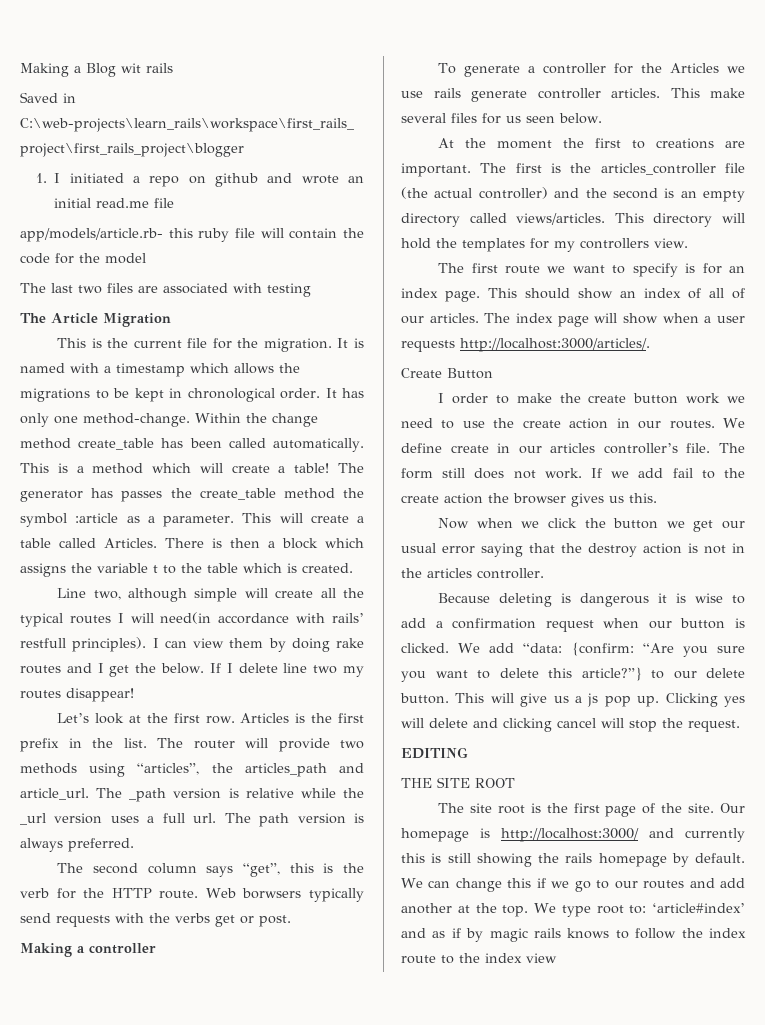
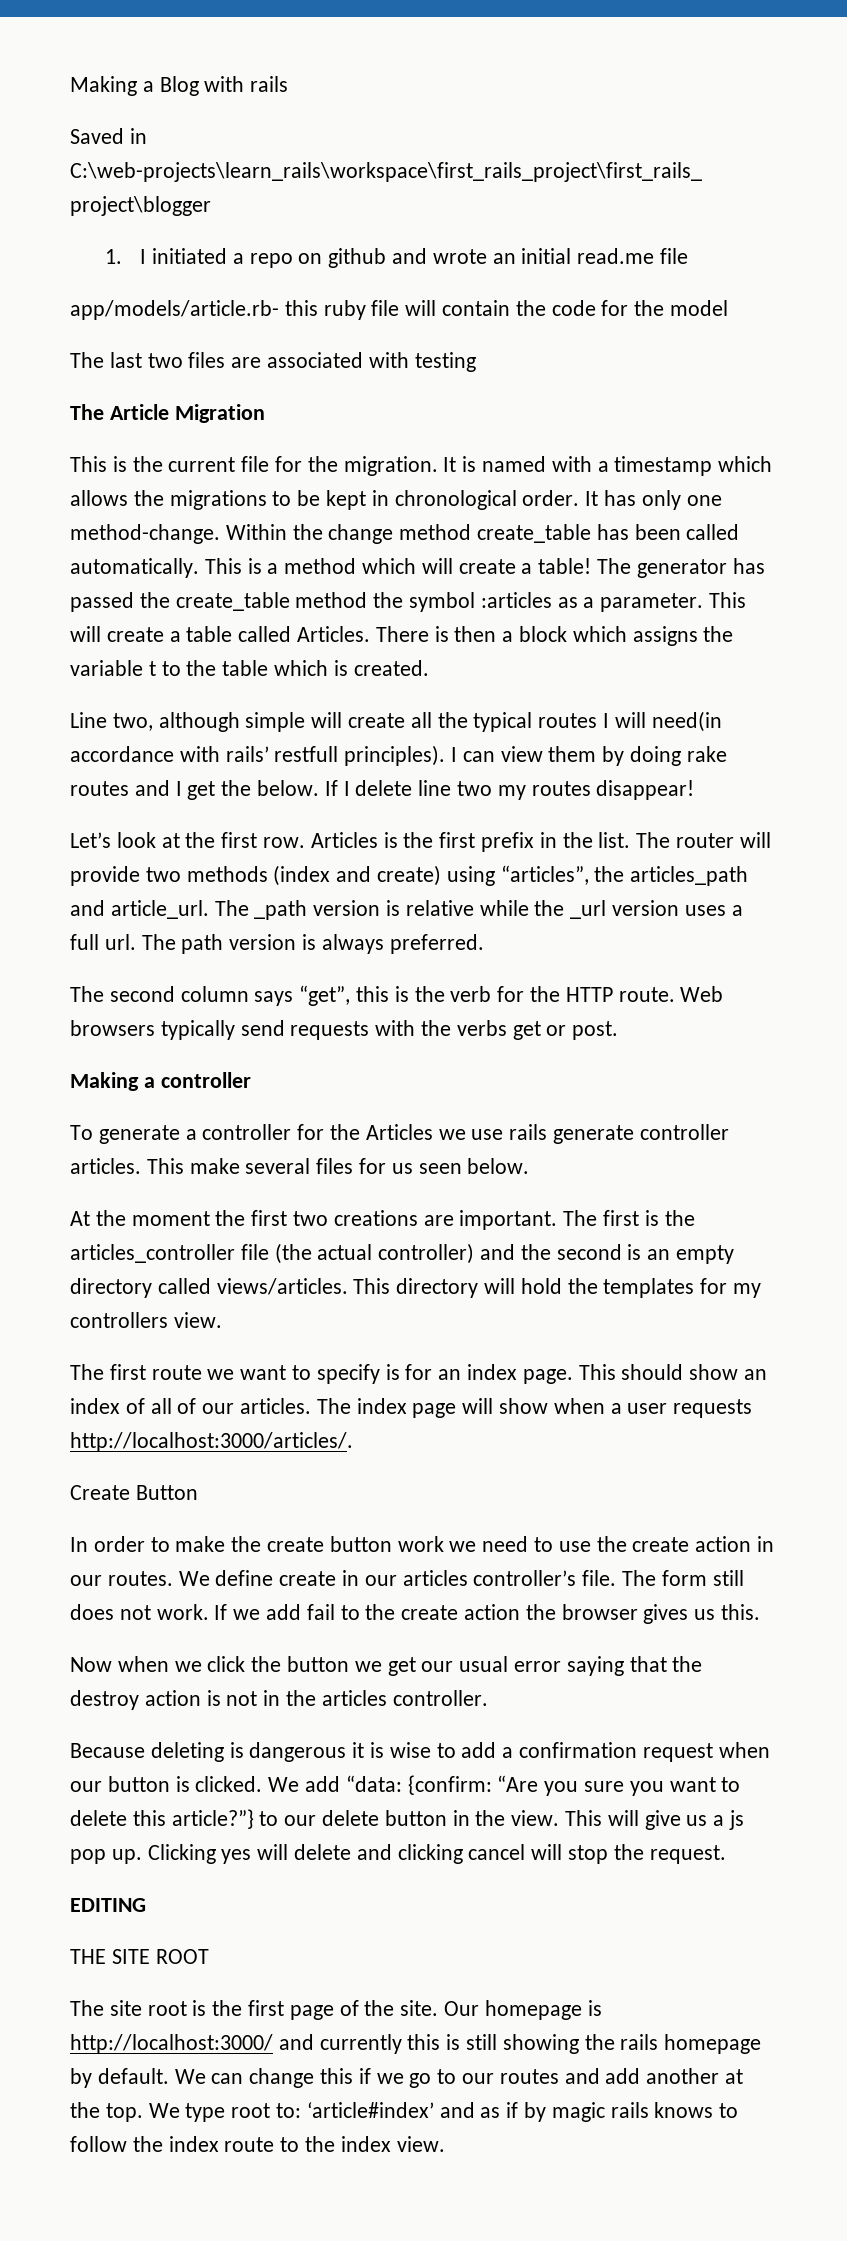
- Making a Blog wit rails
+ Making a Blog with rails
- The generator has passes the create_table method the symbol :article as a parameter.
+ The generator has passed the create_table method the symbol :articles as a parameter.
- The router will provide two methods using “articles”, the articles_path and article_url.
+ The router will provide two methods (index and create) using “articles”, the articles_path and article_url.
- Web borwsers typically send requests with the verbs get or post.
+ Web browsers typically send requests with the verbs get or post.
- At the moment the first to creations are important.
+ At the moment the first two creations are important.
- I order to make the create button work we need to use the create action in our routes.
+ In order to make the create button work we need to use the create action in our routes.
- We add “data: {confirm: “Are you sure you want to delete this article?”} to our delete button.
+ We add “data: {confirm: “Are you sure you want to delete this article?”} to our delete button in the view.
- We type root to: ‘article#index’ and as if by magic rails knows to follow the index route to the index view
+ We type root to: ‘article#index’ and as if by magic rails knows to follow the index route to the index view.

